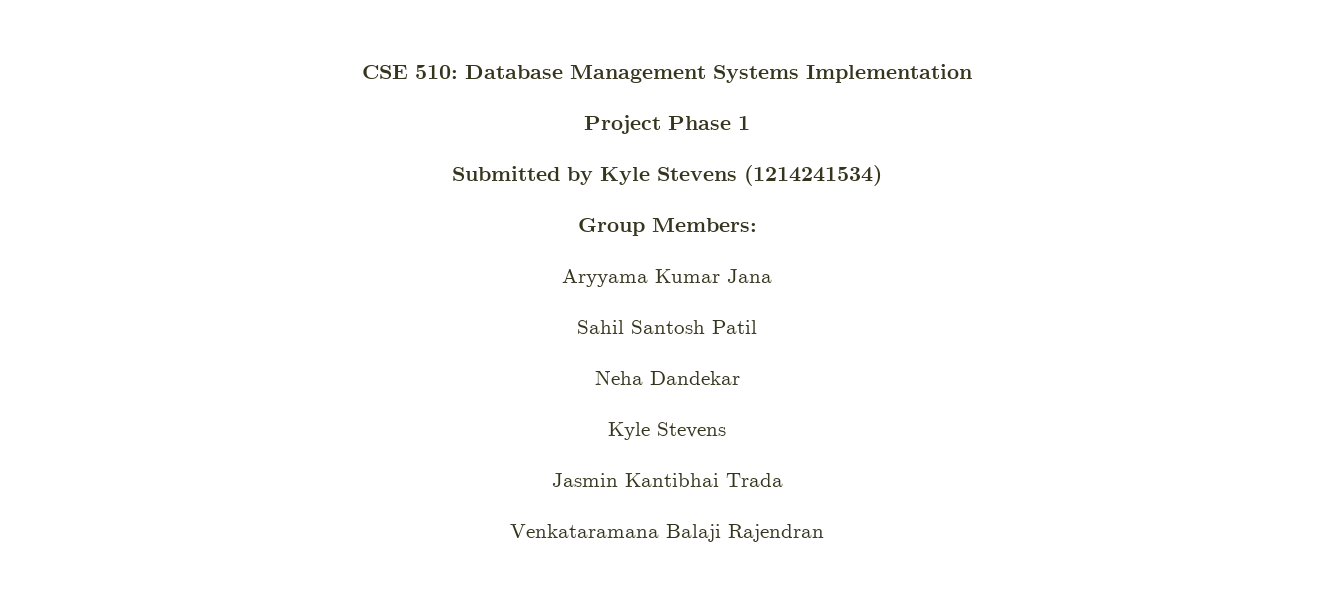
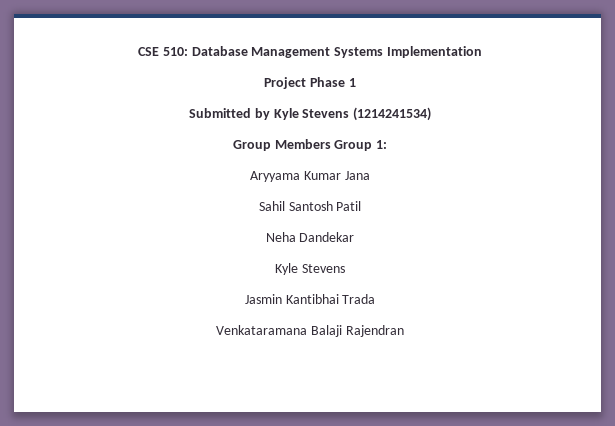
- Group Members:
+ Group Members Group 1:

